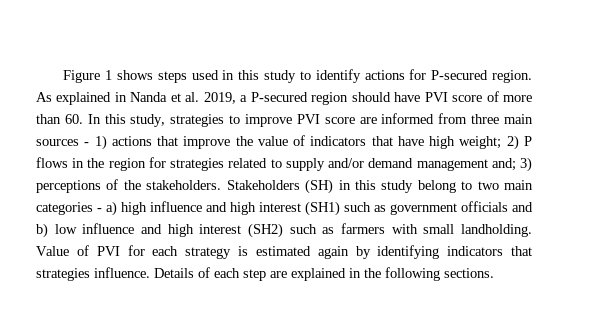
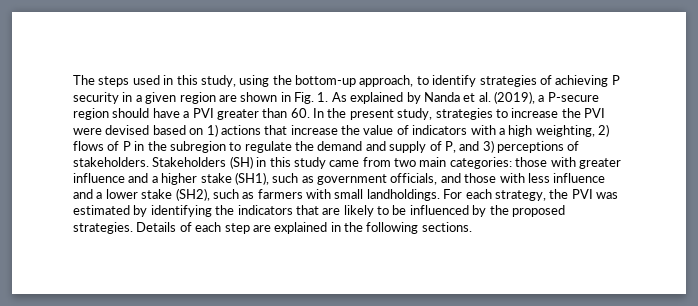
- Figure 1 shows steps used in this study to identify actions for P-secured region. As explained in Nanda et al. 2019, a P-secured region should have PVI score of more than 60. In this study, strategies to improve PVI score are informed from three main sources - 1) actions that improve the value of indicators that have high weight; 2) P flows in the region for strategies related to supply and/or demand management and; 3) perceptions of the stakeholders.
+ The steps used in this study, using the bottom-up approach, to identify strategies of achieving P security in a given region are shown in Fig. 1. As explained by Nanda et al. (2019), a P-secure region should have a PVI greater than 60. In the present study, strategies to increase the PVI were devised based on 1) actions that increase the value of indicators with a high weighting, 2) flows of P in the subregion to regulate the demand and supply of P, and 3) perceptions of stakeholders.
- Stakeholders (SH) in this study belong to two main categories - a) high influence and high interest (SH1) such as government officials and b) low influence and high interest (SH2) such as farmers with small landholding. Value of PVI for each strategy is estimated again by identifying indicators that strategies influence.
+ Stakeholders (SH) in this study came from two main categories: those with greater influence and a higher stake (SH1), such as government officials, and those with less influence and a lower stake (SH2), such as farmers with small landholdings. For each strategy, the PVI was estimated by identifying the indicators that are likely to be influenced by the proposed strategies.

